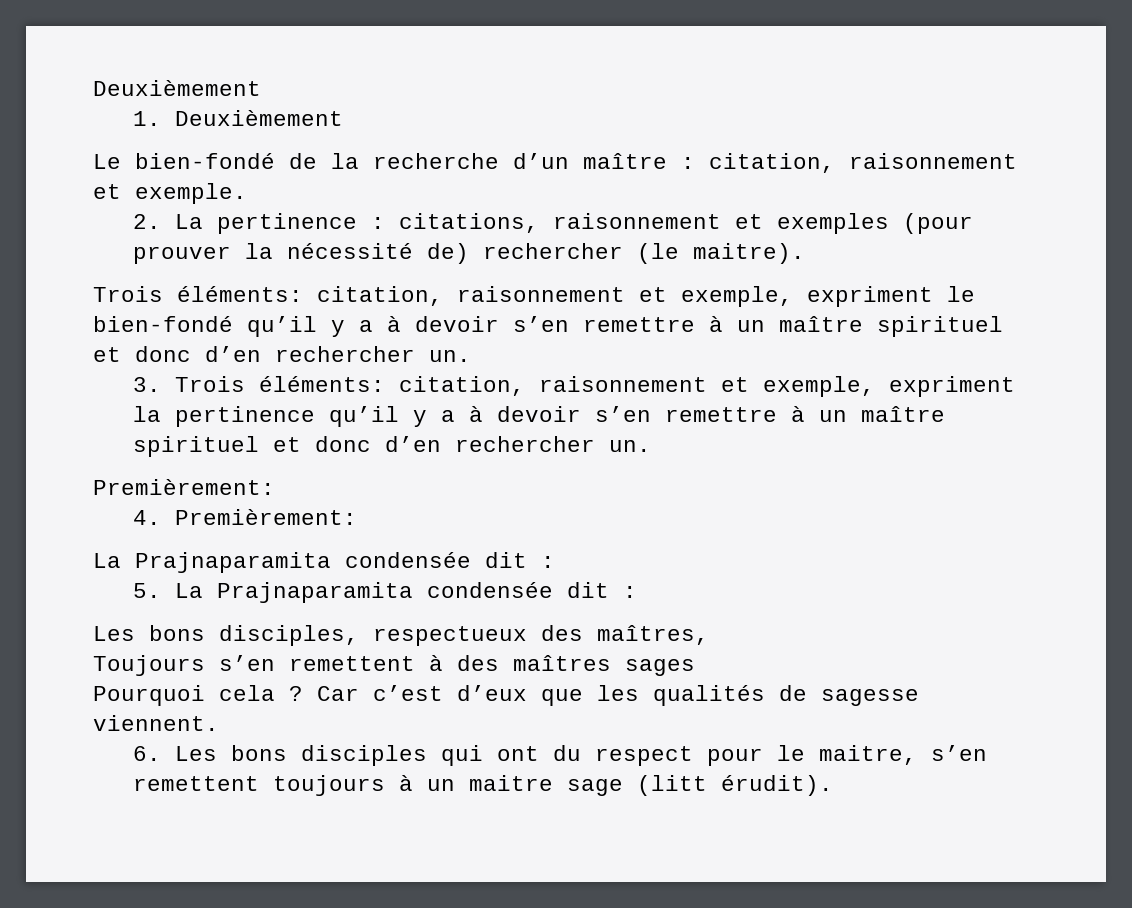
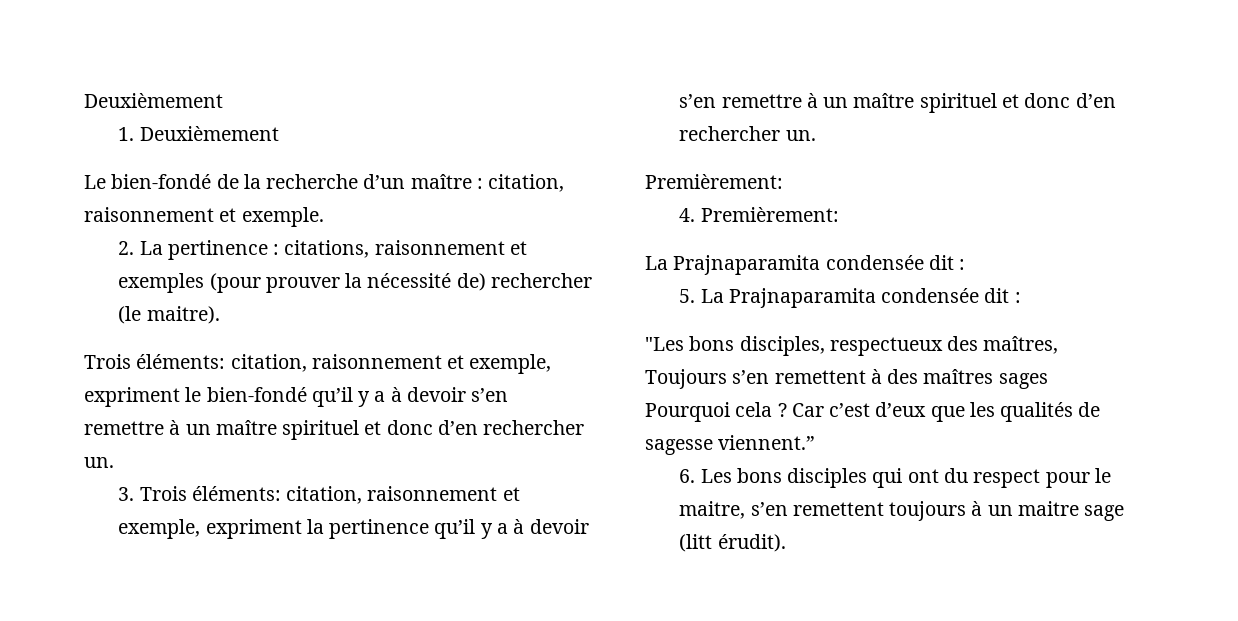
- Les bons disciples, respectueux des maîtres,
+ "Les bons disciples, respectueux des maîtres,
- Car c’est d’eux que les qualités de sagesse viennent.
+ Car c’est d’eux que les qualités de sagesse viennent.”

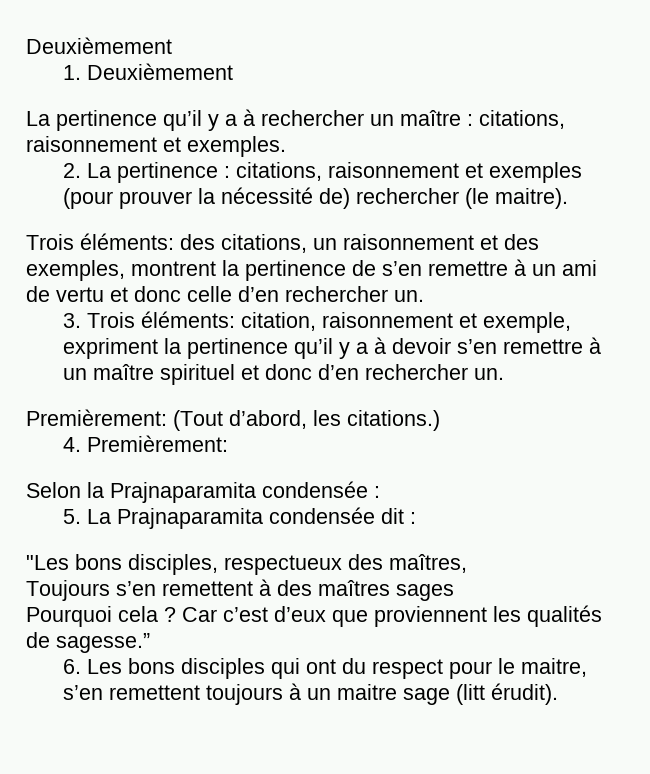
- Le bien-fondé de la recherche d’un maître : citation, raisonnement et exemple.
+ La pertinence qu’il y a à rechercher un maître : citations, raisonnement et exemples.
- Trois éléments: citation, raisonnement et exemple, expriment le bien-fondé qu’il y a à devoir s’en remettre à un maître spirituel et donc d’en rechercher un.
+ Trois éléments: des citations, un raisonnement et des exemples, montrent la pertinence de s’en remettre à un ami de vertu et donc celle d’en rechercher un.
  3. Trois éléments: citation, raisonnement et exemple, expriment la pertinence qu’il y a à devoir s’en remettre à un maître spirituel et donc d’en rechercher un.
- Premièrement:
+ Premièrement: (Tout d’abord, les citations.)
  4. Premièrement:
- La Prajnaparamita condensée dit :
+ Selon la Prajnaparamita condensée :
- Car c’est d’eux que les qualités de sagesse viennent.”
+ Car c’est d’eux que proviennent les qualités de sagesse.”

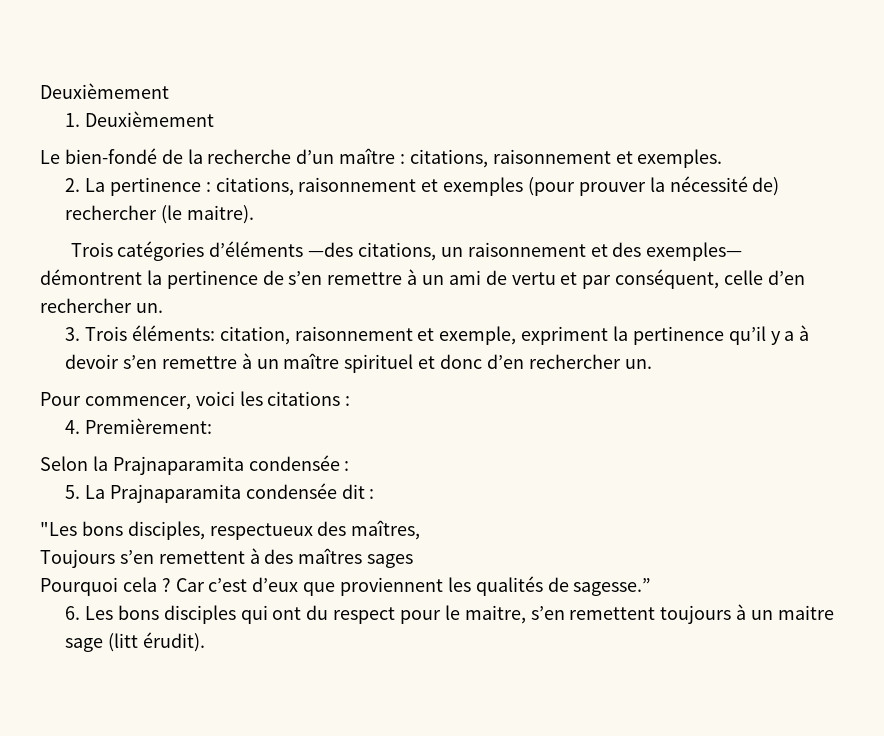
- La pertinence qu’il y a à rechercher un maître : citations, raisonnement et exemples.
+ Le bien-fondé de la recherche d’un maître : citations, raisonnement et exemples.
- Trois éléments: des citations, un raisonnement et des exemples, montrent la pertinence de s’en remettre à un ami de vertu et donc celle d’en rechercher un.
+ Trois catégories d’éléments —des citations, un raisonnement et des exemples— démontrent la pertinence de s’en remettre à un ami de vertu et par conséquent, celle d’en rechercher un.
- Premièrement: (Tout d’abord, les citations.)
+ Pour commencer, voici les citations :

